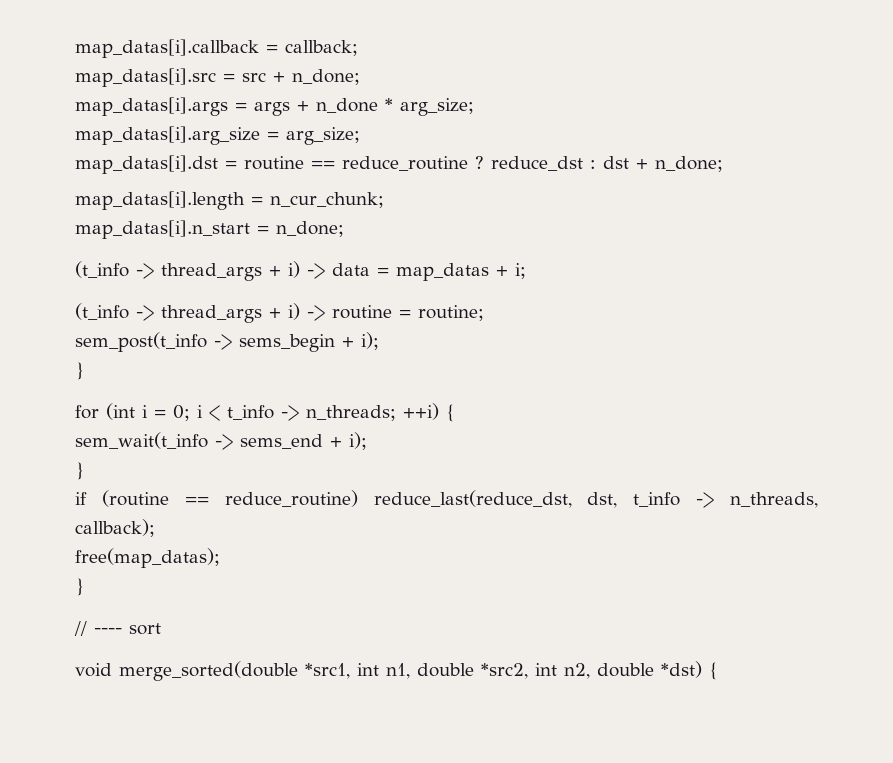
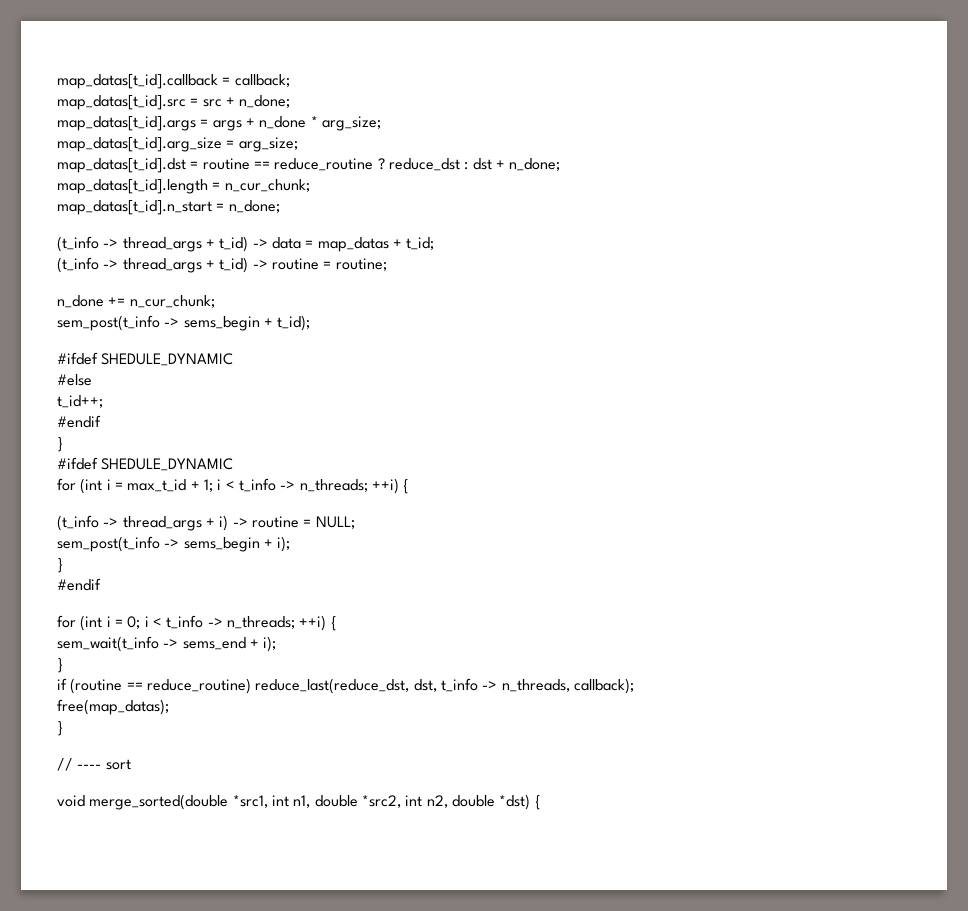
- map_datas[i].callback = callback;
+ map_datas[t_id].callback = callback;
- map_datas[i].src = src + n_done;
+ map_datas[t_id].src = src + n_done;
- map_datas[i].args = args + n_done * arg_size;
+ map_datas[t_id].args = args + n_done * arg_size;
- map_datas[i].arg_size = arg_size;
+ map_datas[t_id].arg_size = arg_size;
- map_datas[i].dst = routine == reduce_routine ? reduce_dst : dst + n_done;
+ map_datas[t_id].dst = routine == reduce_routine ? reduce_dst : dst + n_done;
- map_datas[i].length = n_cur_chunk;
+ map_datas[t_id].length = n_cur_chunk;
- map_datas[i].n_start = n_done;
+ map_datas[t_id].n_start = n_done;
- (t_info -> thread_args + i) -> data = map_datas + i;
+ (t_info -> thread_args + t_id) -> data = map_datas + t_id;
+ (t_info -> thread_args + t_id) -> routine = routine;
+ n_done += n_cur_chunk;
+ sem_post(t_info -> sems_begin + t_id);
+ #ifdef SHEDULE_DYNAMIC
+ #else
+ t_id++;
+ #endif
+ }
+ #ifdef SHEDULE_DYNAMIC
+ for (int i = max_t_id + 1; i < t_info -> n_threads; ++i) {
- (t_info -> thread_args + i) -> routine = routine;
+ (t_info -> thread_args + i) -> routine = NULL;
  sem_post(t_info -> sems_begin + i);
  }
+ #endif

